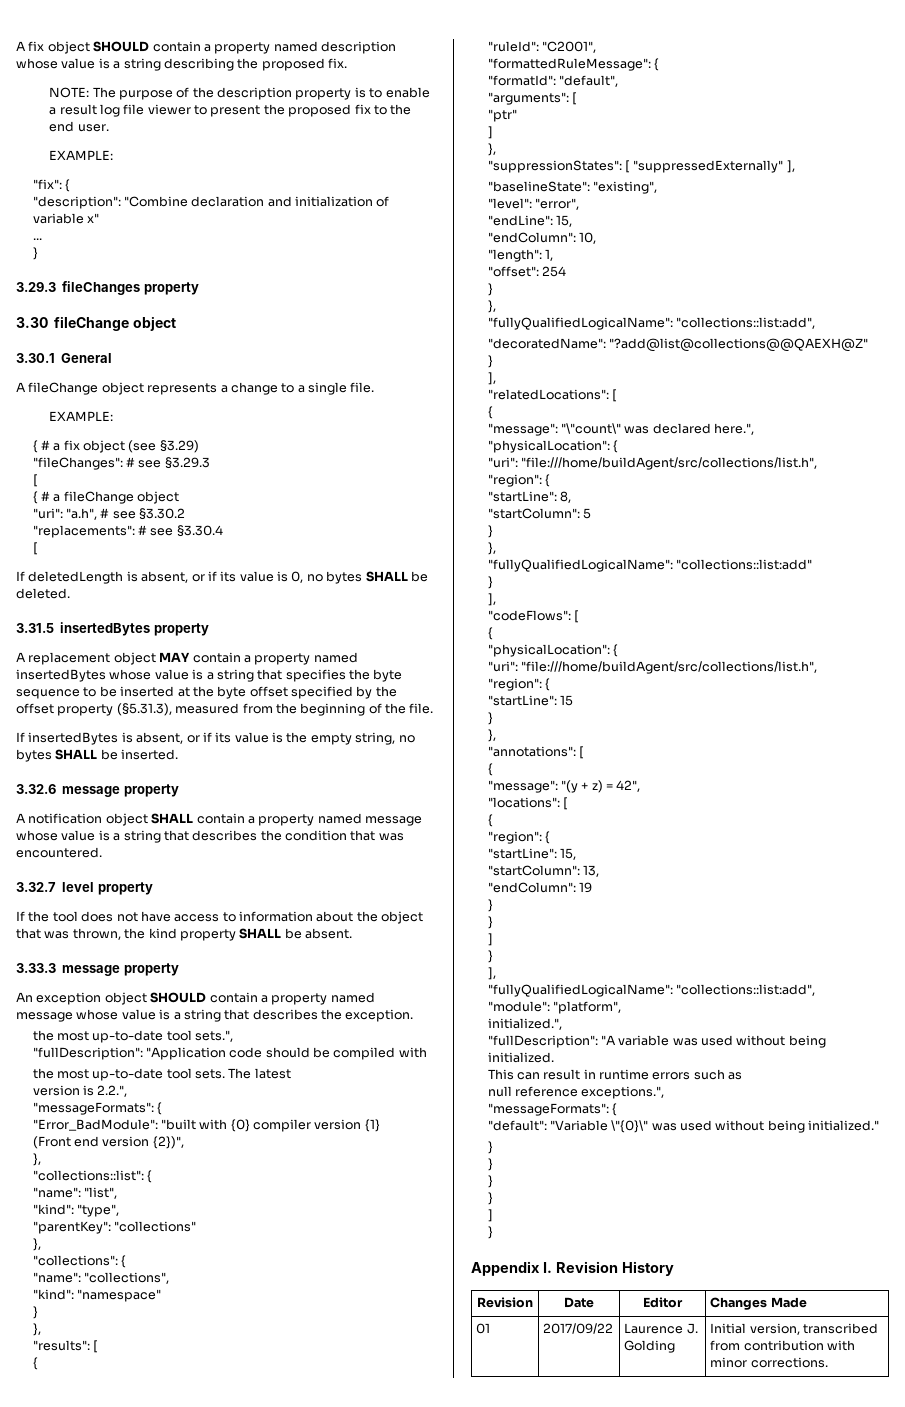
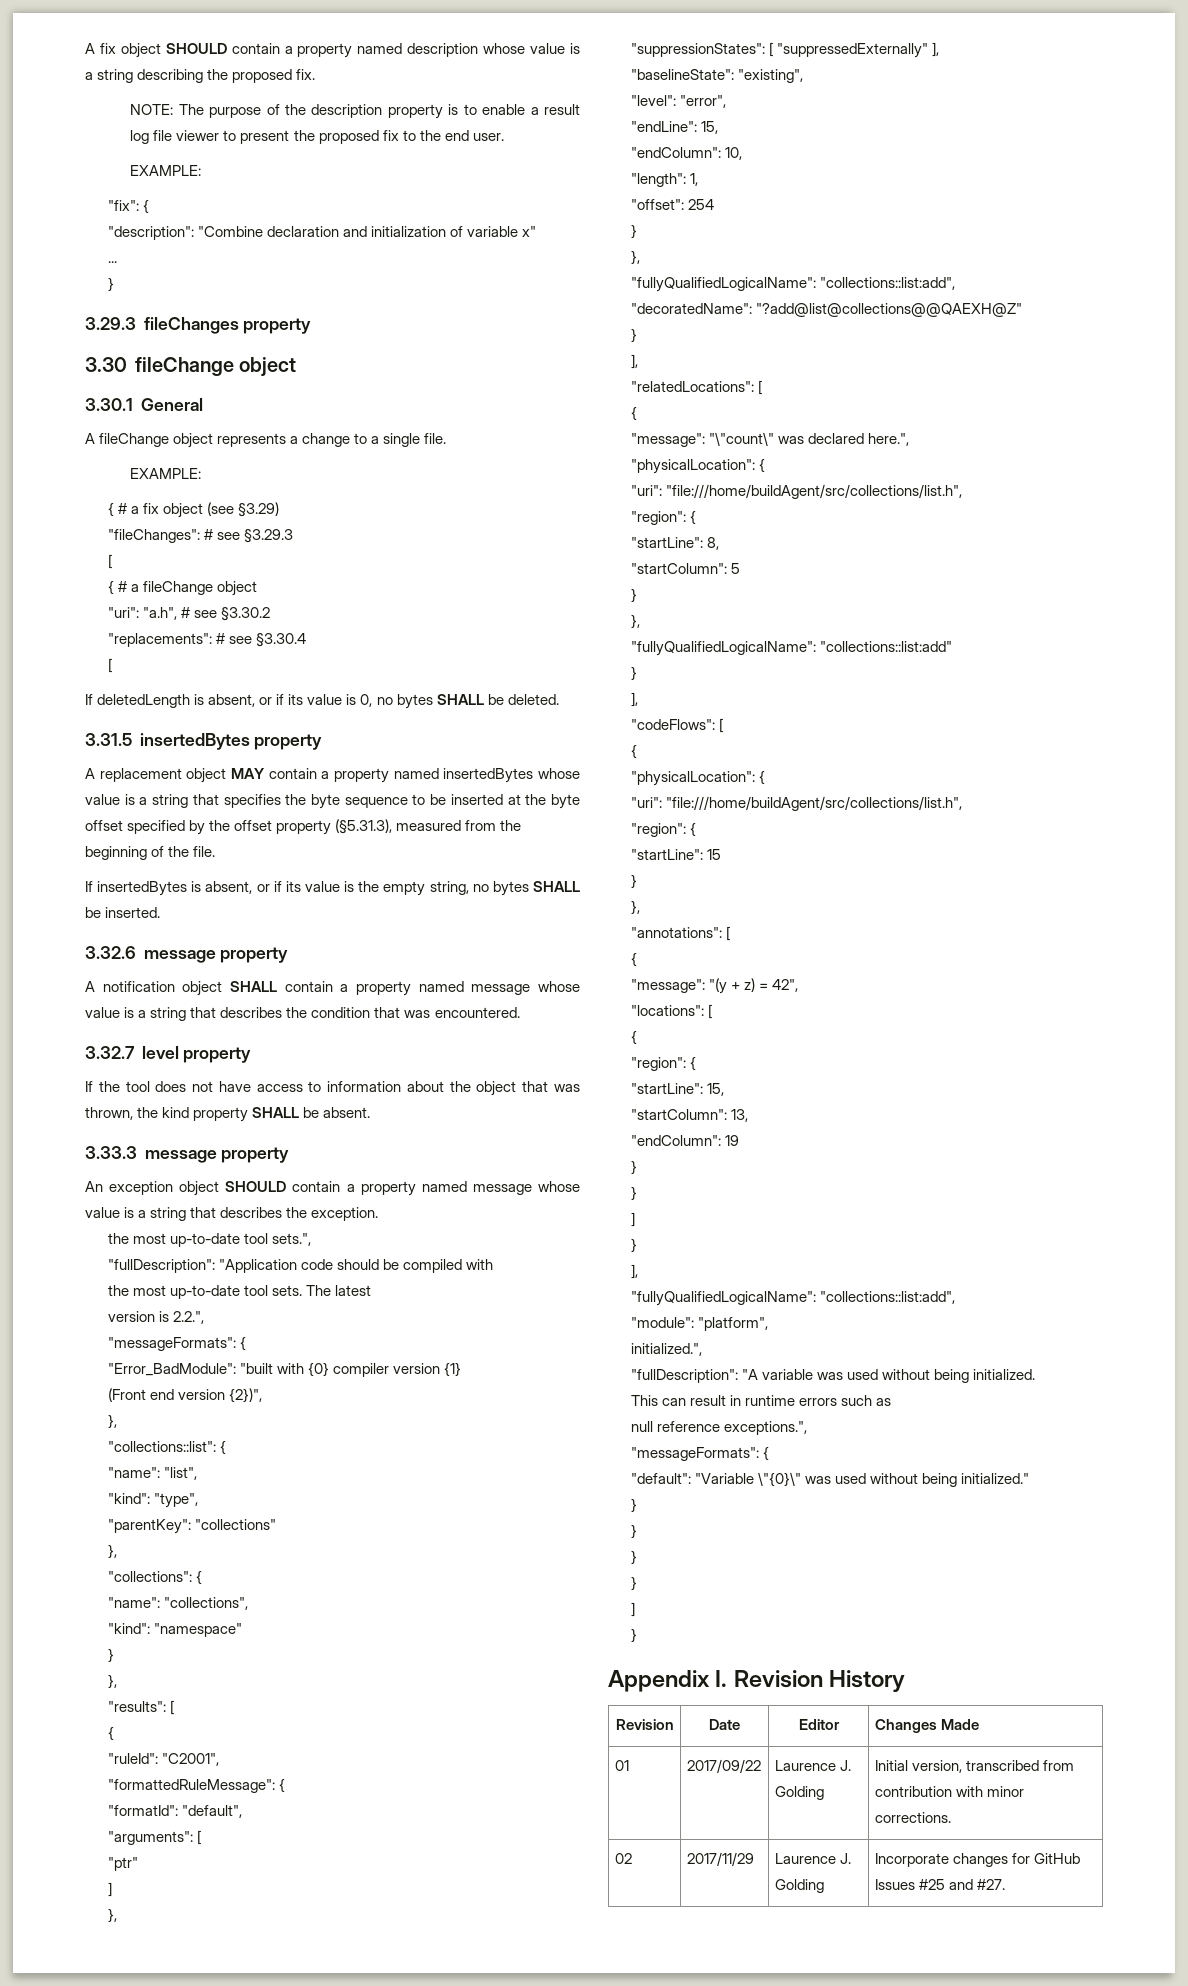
+ 02 | 2017/11/29 | Laurence J. Golding | Incorporate changes for GitHub Issues #25 and #27.

